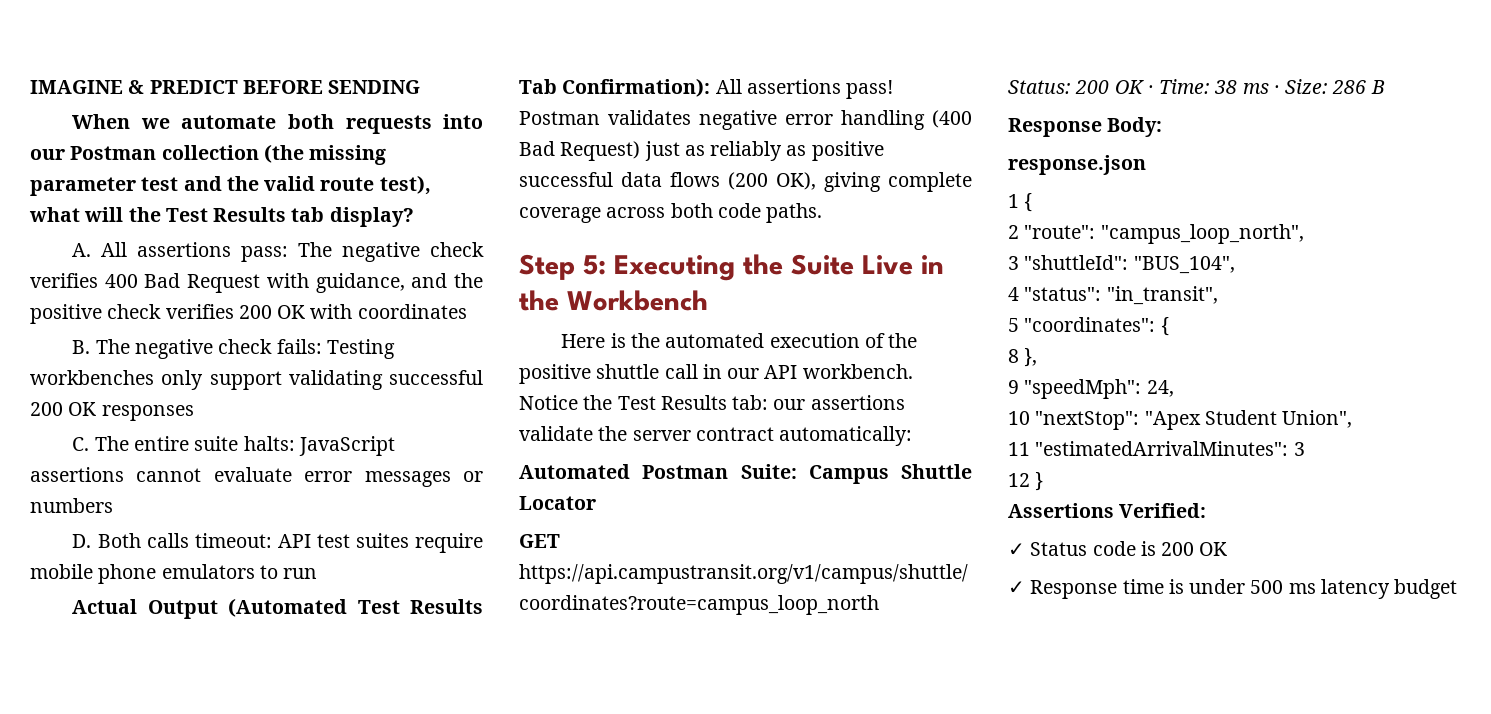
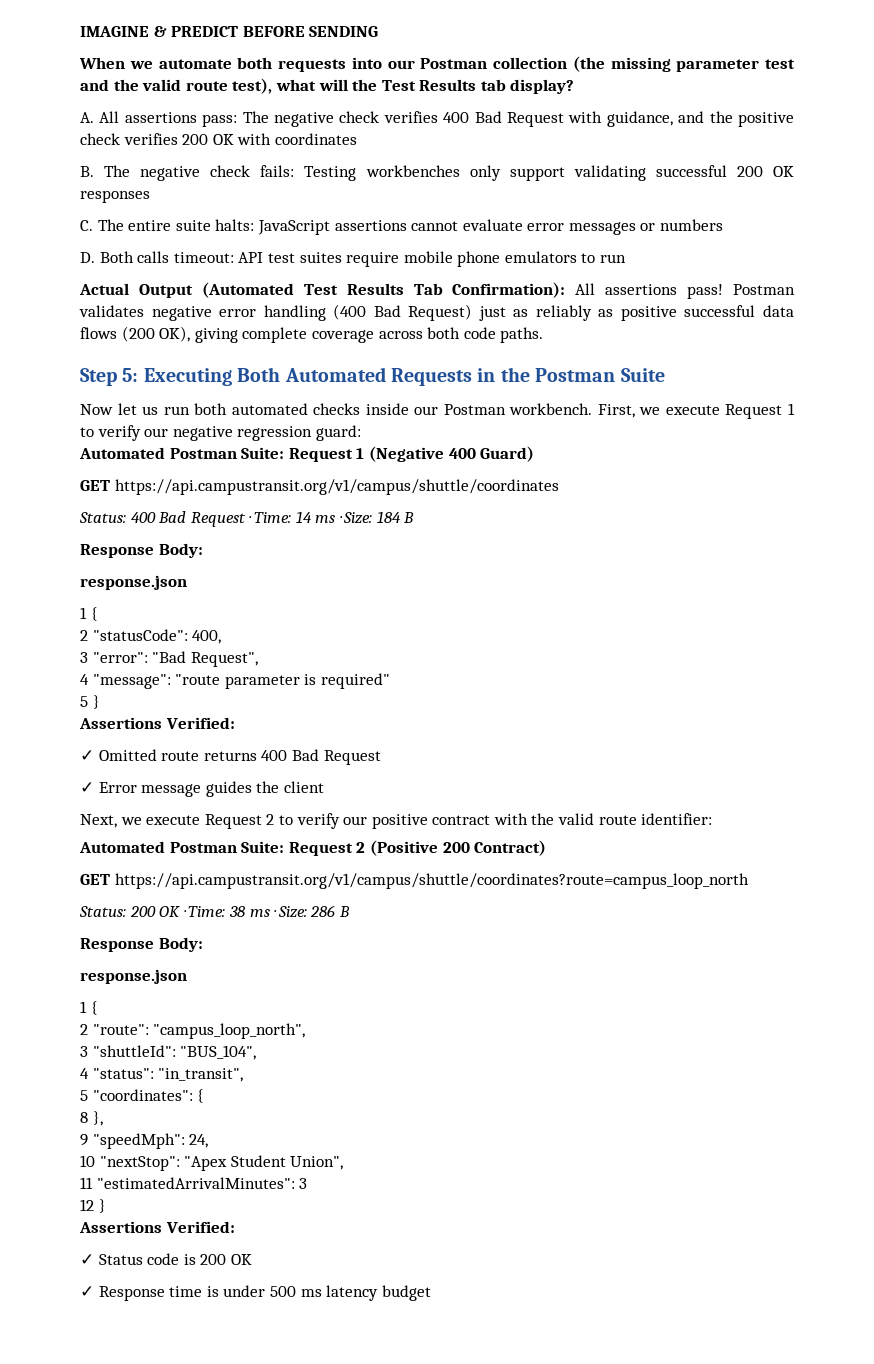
- Step 5: Executing the Suite Live in the Workbench
- Here is the automated execution of the positive shuttle call in our API workbench. Notice the Test Results tab: our assertions validate the server contract automatically:
- Automated Postman Suite: Campus Shuttle Locator
+ Step 5: Executing Both Automated Requests in the Postman Suite
+ Now let us run both automated checks inside our Postman workbench. First, we execute Request 1 to verify our negative regression guard:
+ Automated Postman Suite: Request 1 (Negative 400 Guard)
+ GET https://api.campustransit.org/v1/campus/shuttle/coordinates
+ Status: 400 Bad Request · Time: 14 ms · Size: 184 B
+ Response Body:
+ response.json
+ 1 {
+ 2 "statusCode": 400,
+ 3 "error": "Bad Request",
+ 4 "message": "route parameter is required"
+ 5 }
+ Assertions Verified:
+ ✓ Omitted route returns 400 Bad Request
+ ✓ Error message guides the client
+ Next, we execute Request 2 to verify our positive contract with the valid route identifier:
+ Automated Postman Suite: Request 2 (Positive 200 Contract)

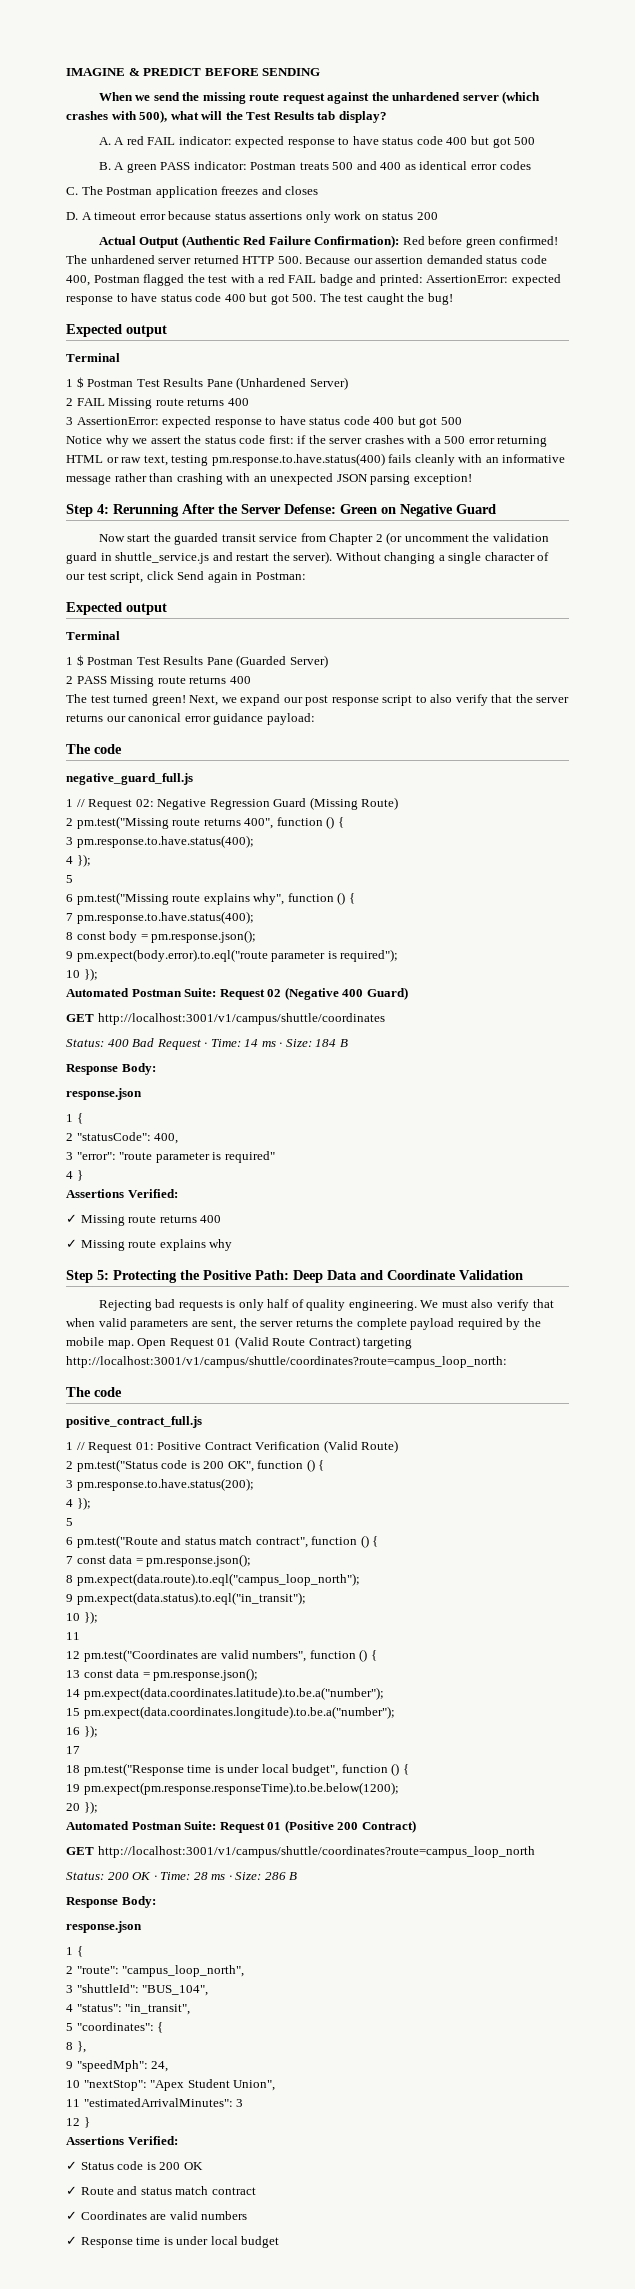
- When we automate both requests into our Postman collection (the missing parameter test and the valid route test), what will the Test Results tab display?
+ When we send the missing route request against the unhardened server (which crashes with 500), what will the Test Results tab display?
- A. All assertions pass: The negative check verifies 400 Bad Request with guidance, and the positive check verifies 200 OK with coordinates
- B. The negative check fails: Testing workbenches only support validating successful 200 OK responses
- C. The entire suite halts: JavaScript assertions cannot evaluate error messages or numbers
- D. Both calls timeout: API test suites require mobile phone emulators to run
- Actual Output (Automated Test Results Tab Confirmation): All assertions pass! Postman validates negative error handling (400 Bad Request) just as reliably as positive successful data flows (200 OK), giving complete coverage across both code paths.
- Step 5: Executing Both Automated Requests in the Postman Suite
- Now let us run both automated checks inside our Postman workbench. First, we execute Request 1 to verify our negative regression guard:
- Automated Postman Suite: Request 1 (Negative 400 Guard)
+ A. A red FAIL indicator: expected response to have status code 400 but got 500
+ B. A green PASS indicator: Postman treats 500 and 400 as identical error codes
+ C. The Postman application freezes and closes
+ D. A timeout error because status assertions only work on status 200
+ Actual Output (Authentic Red Failure Confirmation): Red before green confirmed! The unhardened server returned HTTP 500. Because our assertion demanded status code 400, Postman flagged the test with a red FAIL badge and printed: AssertionError: expected response to have status code 400 but got 500. The test caught the bug!
+ Expected output
+ Terminal
+ 1 $ Postman Test Results Pane (Unhardened Server)
+ 2 FAIL Missing route returns 400
+ 3 AssertionError: expected response to have status code 400 but got 500
+ Notice why we assert the status code first: if the server crashes with a 500 error returning HTML or raw text, testing pm.response.to.have.status(400) fails cleanly with an informative message rather than crashing with an unexpected JSON parsing exception!
+ Step 4: Rerunning After the Server Defense: Green on Negative Guard
+ Now start the guarded transit service from Chapter 2 (or uncomment the validation guard in shuttle_service.js and restart the server). Without changing a single character of our test script, click Send again in Postman:
+ Expected output
+ Terminal
+ 1 $ Postman Test Results Pane (Guarded Server)
+ 2 PASS Missing route returns 400
+ The test turned green! Next, we expand our post response script to also verify that the server returns our canonical error guidance payload:
+ The code
+ negative_guard_full.js
+ 1 // Request 02: Negative Regression Guard (Missing Route)
+ 2 pm.test("Missing route returns 400", function () {
+ 3 pm.response.to.have.status(400);
+ 4 });
+ 5
+ 6 pm.test("Missing route explains why", function () {
+ 7 pm.response.to.have.status(400);
+ 8 const body = pm.response.json();
+ 9 pm.expect(body.error).to.eql("route parameter is required");
+ 10 });
+ Automated Postman Suite: Request 02 (Negative 400 Guard)
- GET https://api.campustransit.org/v1/campus/shuttle/coordinates
+ GET http://localhost:3001/v1/campus/shuttle/coordinates
- 3 "error": "Bad Request",
- 4 "message": "route parameter is required"
+ 3 "error": "route parameter is required"
- 5 }
+ 4 }
  Assertions Verified:
- ✓ Omitted route returns 400 Bad Request
- ✓ Error message guides the client
- Next, we execute Request 2 to verify our positive contract with the valid route identifier:
- Automated Postman Suite: Request 2 (Positive 200 Contract)
+ ✓ Missing route returns 400
+ ✓ Missing route explains why
+ Step 5: Protecting the Positive Path: Deep Data and Coordinate Validation
+ Rejecting bad requests is only half of quality engineering. We must also verify that when valid parameters are sent, the server returns the complete payload required by the mobile map. Open Request 01 (Valid Route Contract) targeting http://localhost:3001/v1/campus/shuttle/coordinates?route=campus_loop_north:
+ The code
+ positive_contract_full.js
+ 1 // Request 01: Positive Contract Verification (Valid Route)
+ 2 pm.test("Status code is 200 OK", function () {
+ 3 pm.response.to.have.status(200);
+ 4 });
+ 5
+ 6 pm.test("Route and status match contract", function () {
+ 7 const data = pm.response.json();
+ 8 pm.expect(data.route).to.eql("campus_loop_north");
+ 9 pm.expect(data.status).to.eql("in_transit");
+ 10 });
+ 11
+ 12 pm.test("Coordinates are valid numbers", function () {
+ 13 const data = pm.response.json();
+ 14 pm.expect(data.coordinates.latitude).to.be.a("number");
+ 15 pm.expect(data.coordinates.longitude).to.be.a("number");
+ 16 });
+ 17
+ 18 pm.test("Response time is under local budget", function () {
+ 19 pm.expect(pm.response.responseTime).to.be.below(1200);
+ 20 });
+ Automated Postman Suite: Request 01 (Positive 200 Contract)
- GET https://api.campustransit.org/v1/campus/shuttle/coordinates?route=campus_loop_north
+ GET http://localhost:3001/v1/campus/shuttle/coordinates?route=campus_loop_north
- Status: 200 OK · Time: 38 ms · Size: 286 B
+ Status: 200 OK · Time: 28 ms · Size: 286 B
+ ✓ Route and status match contract
+ ✓ Coordinates are valid numbers
- ✓ Response time is under 500 ms latency budget
+ ✓ Response time is under local budget

